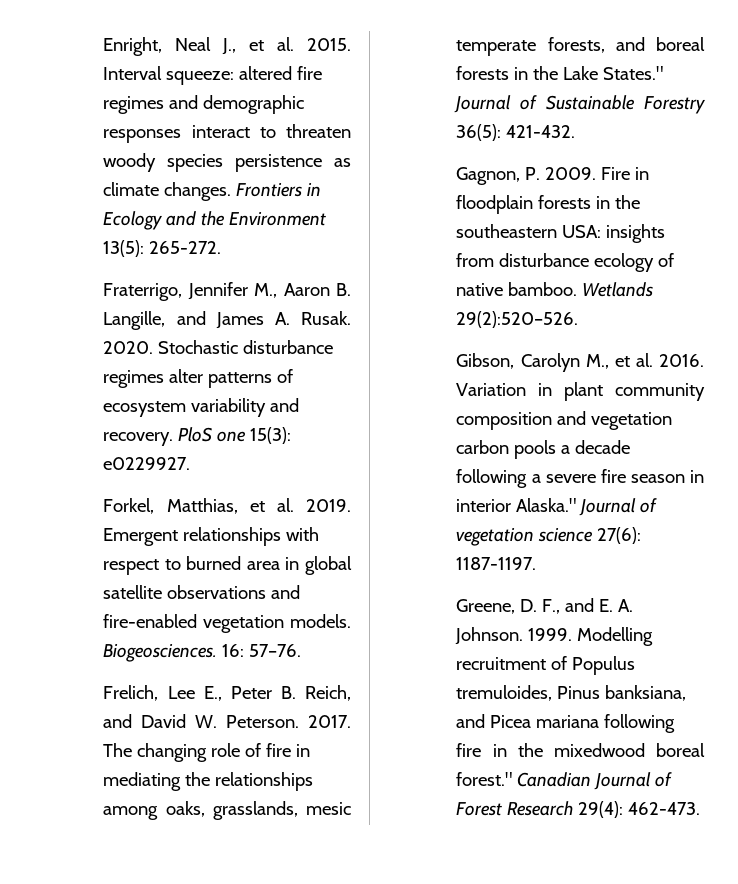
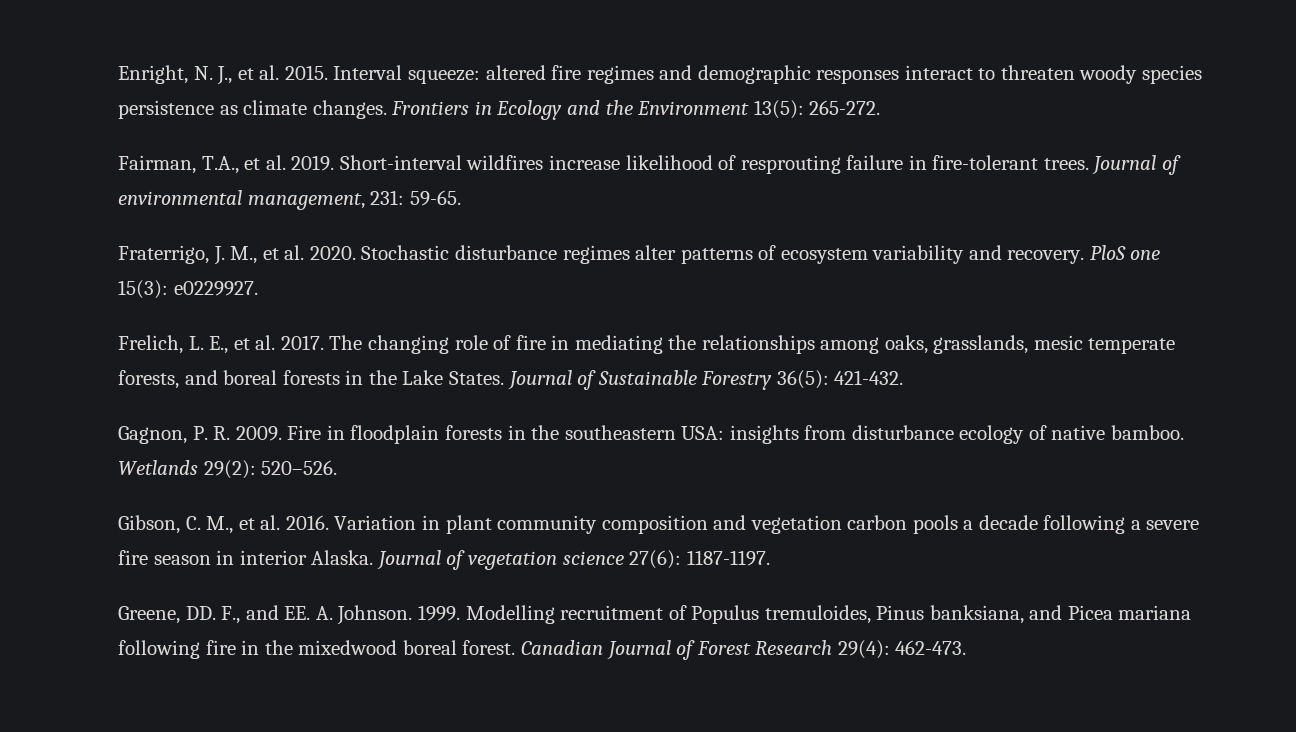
- Enright, Neal J., et al. 2015.
+ Enright, N. J., et al. 2015.
- Fraterrigo, Jennifer M., Aaron B. Langille, and James A. Rusak. 2020.
+ Fairman, T.A., et al. 2019. Short-interval wildfires increase likelihood of resprouting failure in fire-tolerant trees. Journal of environmental management, 231: 59-65.
+ Fraterrigo, J. M., et al. 2020.
- Forkel, Matthias, et al. 2019. Emergent relationships with respect to burned area in global satellite observations and fire-enabled vegetation models. Biogeosciences. 16: 57–76.
- Frelich, Lee E., Peter B. Reich, and David W. Peterson. 2017.
+ Frelich, L. E., et al. 2017.
- The changing role of fire in mediating the relationships among oaks, grasslands, mesic temperate forests, and boreal forests in the Lake States."
+ The changing role of fire in mediating the relationships among oaks, grasslands, mesic temperate forests, and boreal forests in the Lake States.
- Gagnon, P. 2009.
+ Gagnon, P. R. 2009.
- Wetlands 29(2):520–526.
+ Wetlands 29(2): 520–526.
- Gibson, Carolyn M., et al. 2016.
+ Gibson, C. M., et al. 2016.
- Variation in plant community composition and vegetation carbon pools a decade following a severe fire season in interior Alaska."
+ Variation in plant community composition and vegetation carbon pools a decade following a severe fire season in interior Alaska.
- Greene, D. F., and E. A. Johnson.
+ Greene, DD. F., and EE. A. Johnson.
- Modelling recruitment of Populus tremuloides, Pinus banksiana, and Picea mariana following fire in the mixedwood boreal forest."
+ Modelling recruitment of Populus tremuloides, Pinus banksiana, and Picea mariana following fire in the mixedwood boreal forest.

